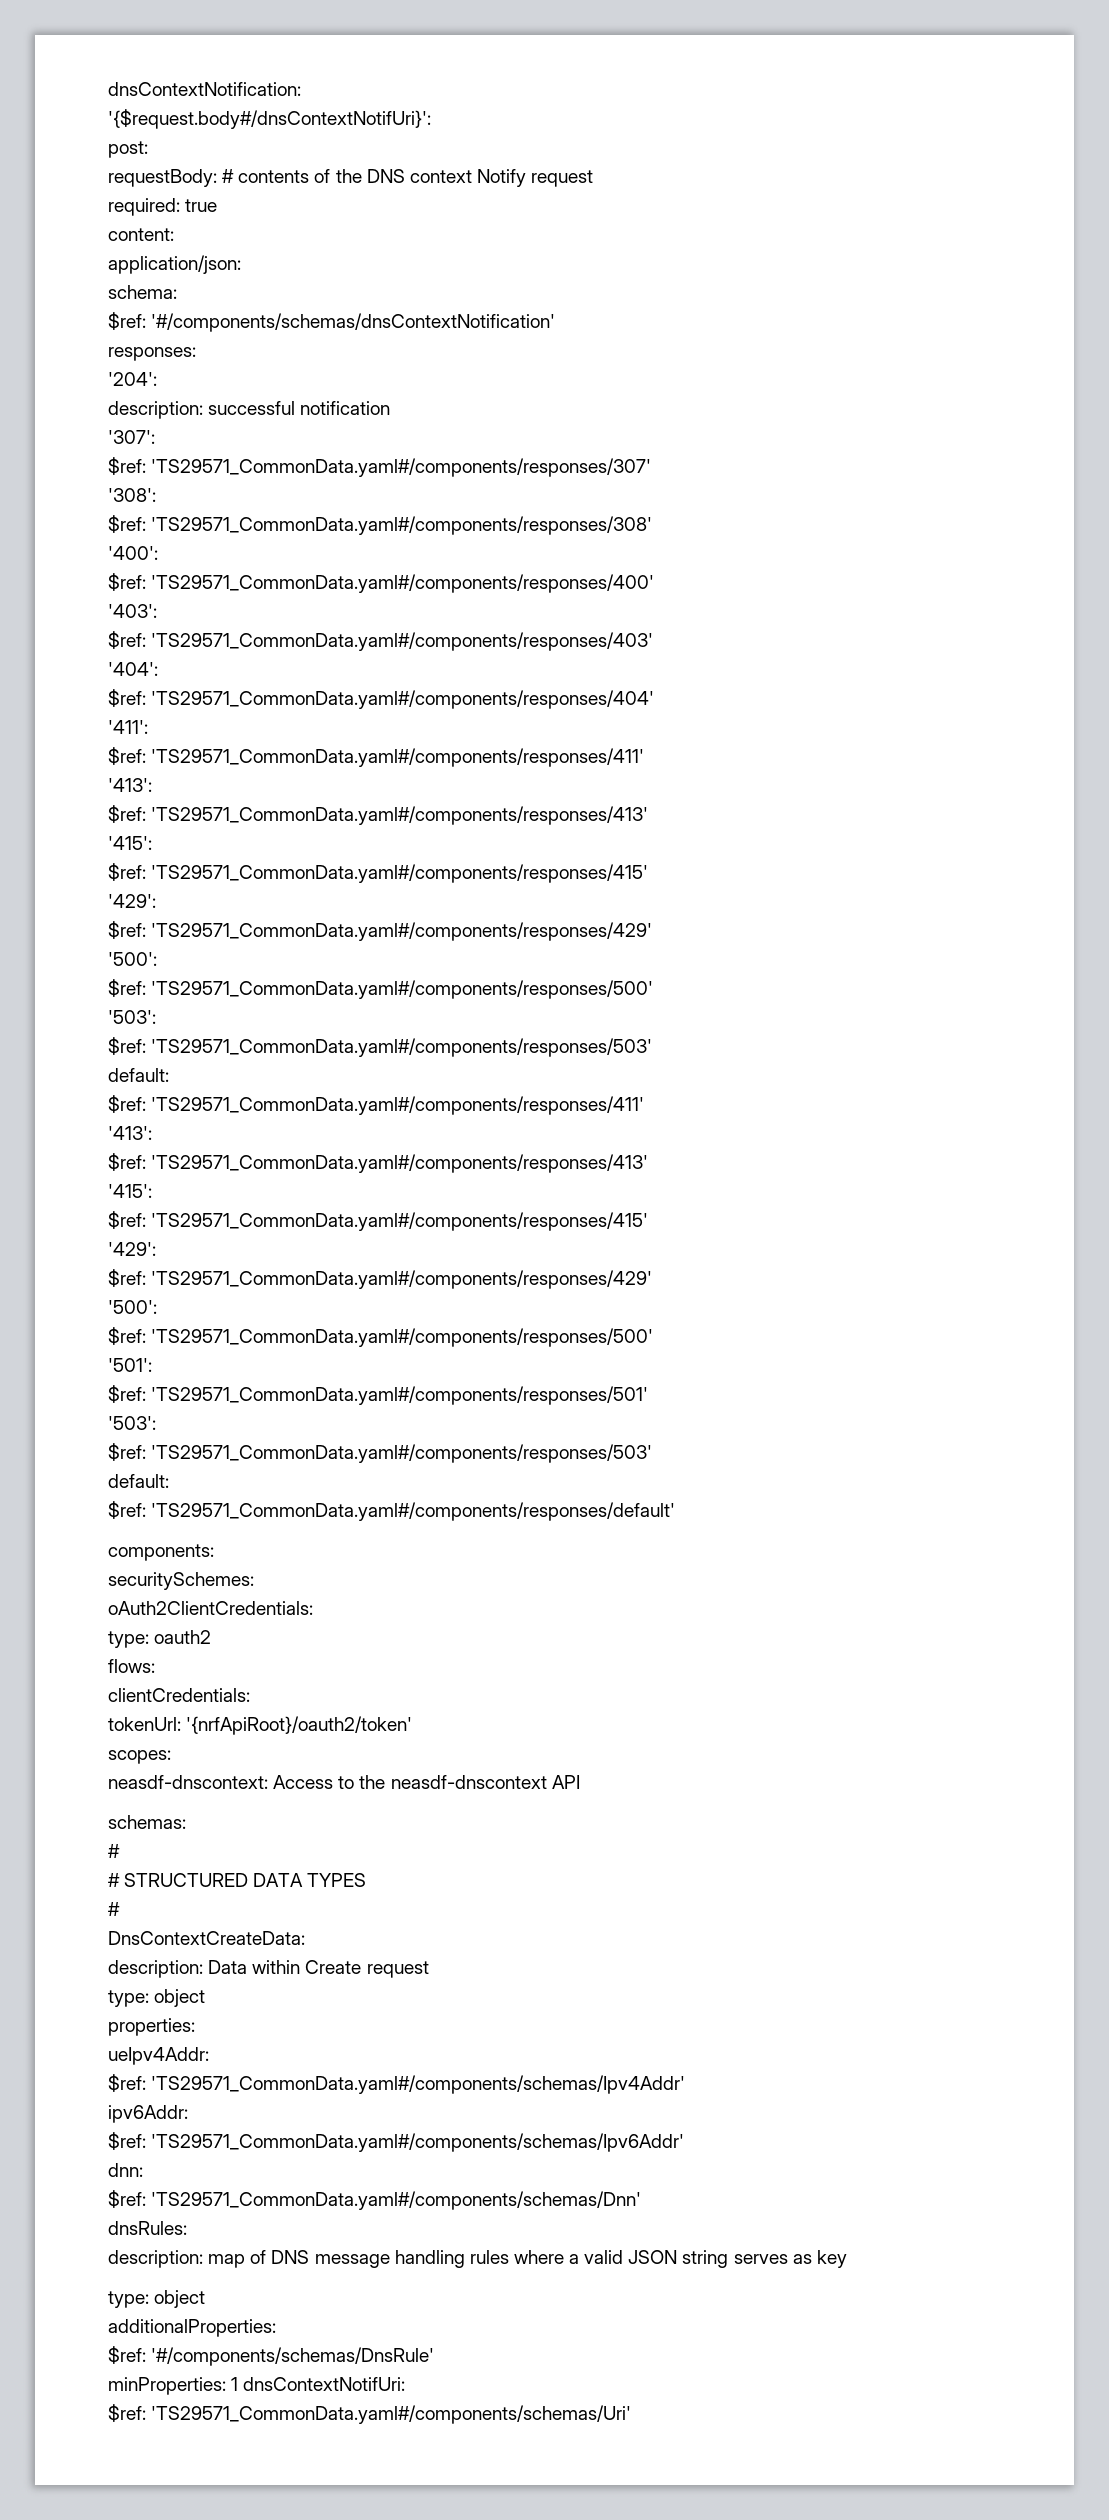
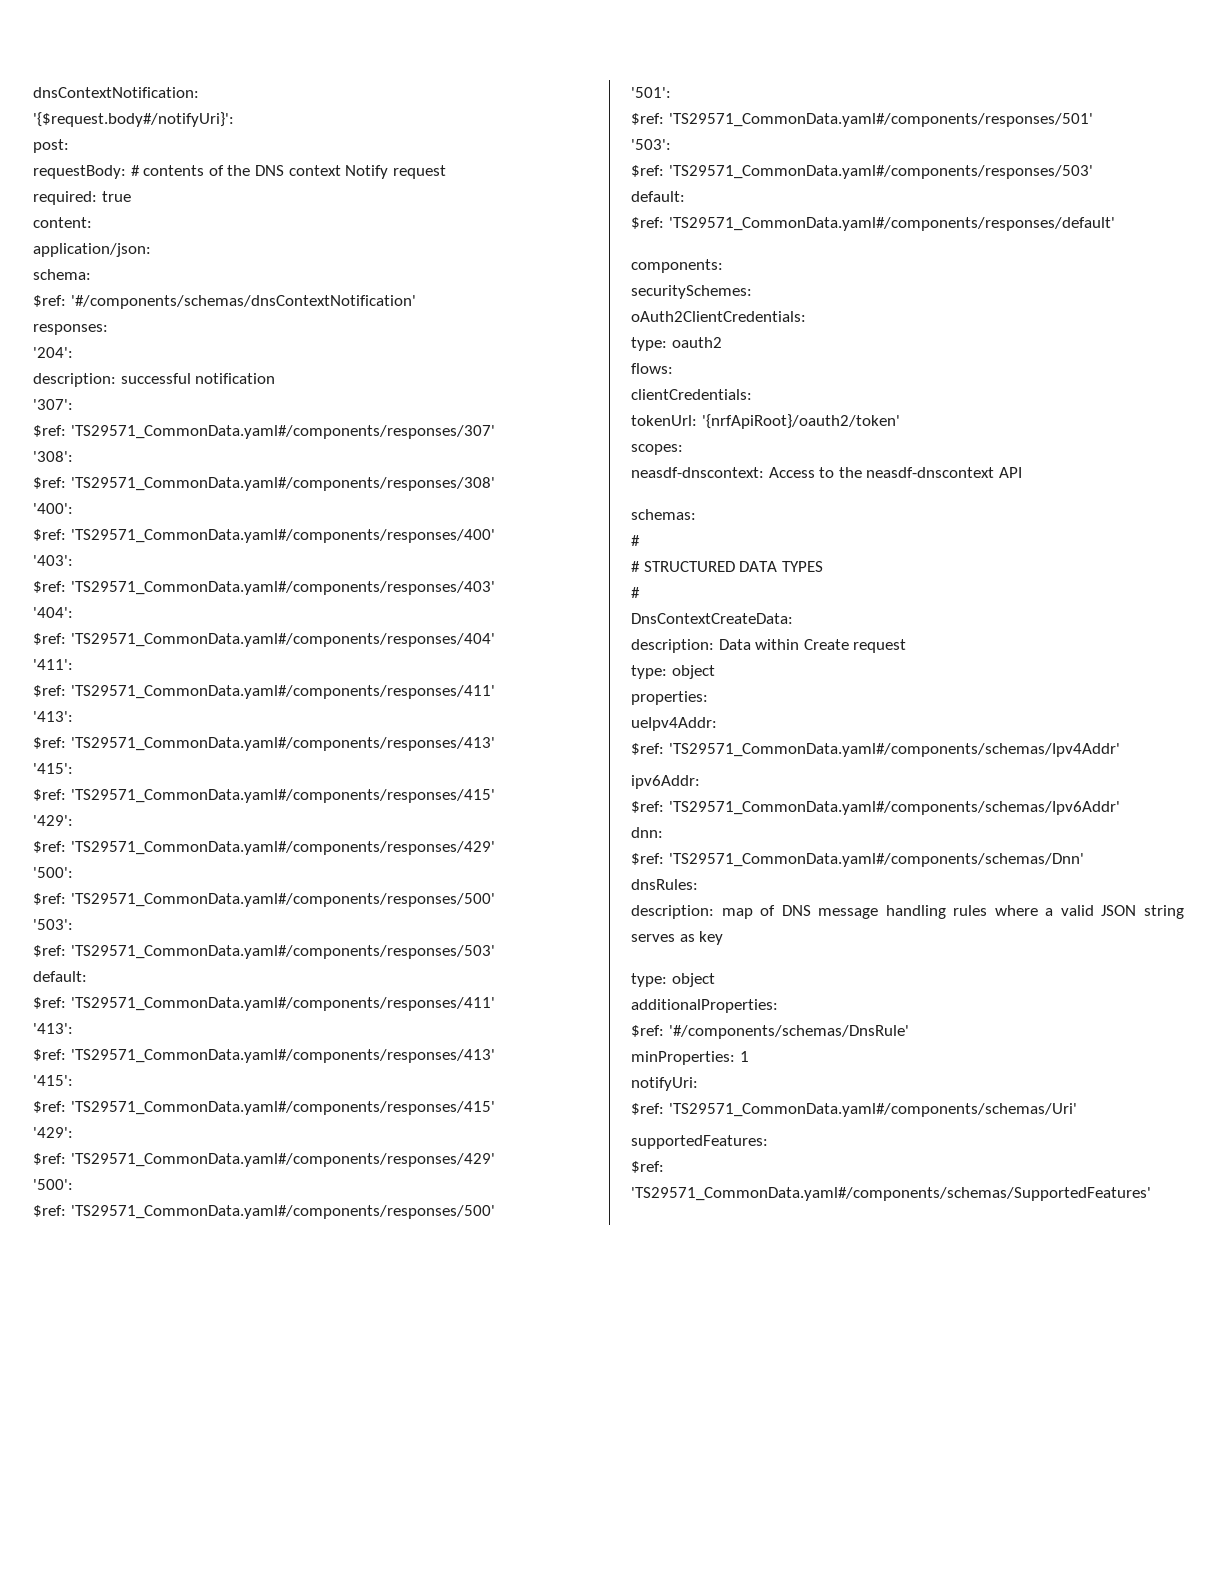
- '{$request.body#/dnsContextNotifUri}':
+ '{$request.body#/notifyUri}':
- minProperties: 1 dnsContextNotifUri:
+ minProperties: 1
+ notifyUri:
+ supportedFeatures:
+ $ref: 'TS29571_CommonData.yaml#/components/schemas/SupportedFeatures'

